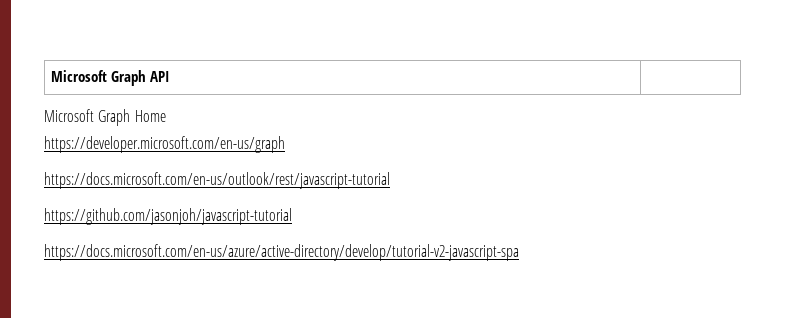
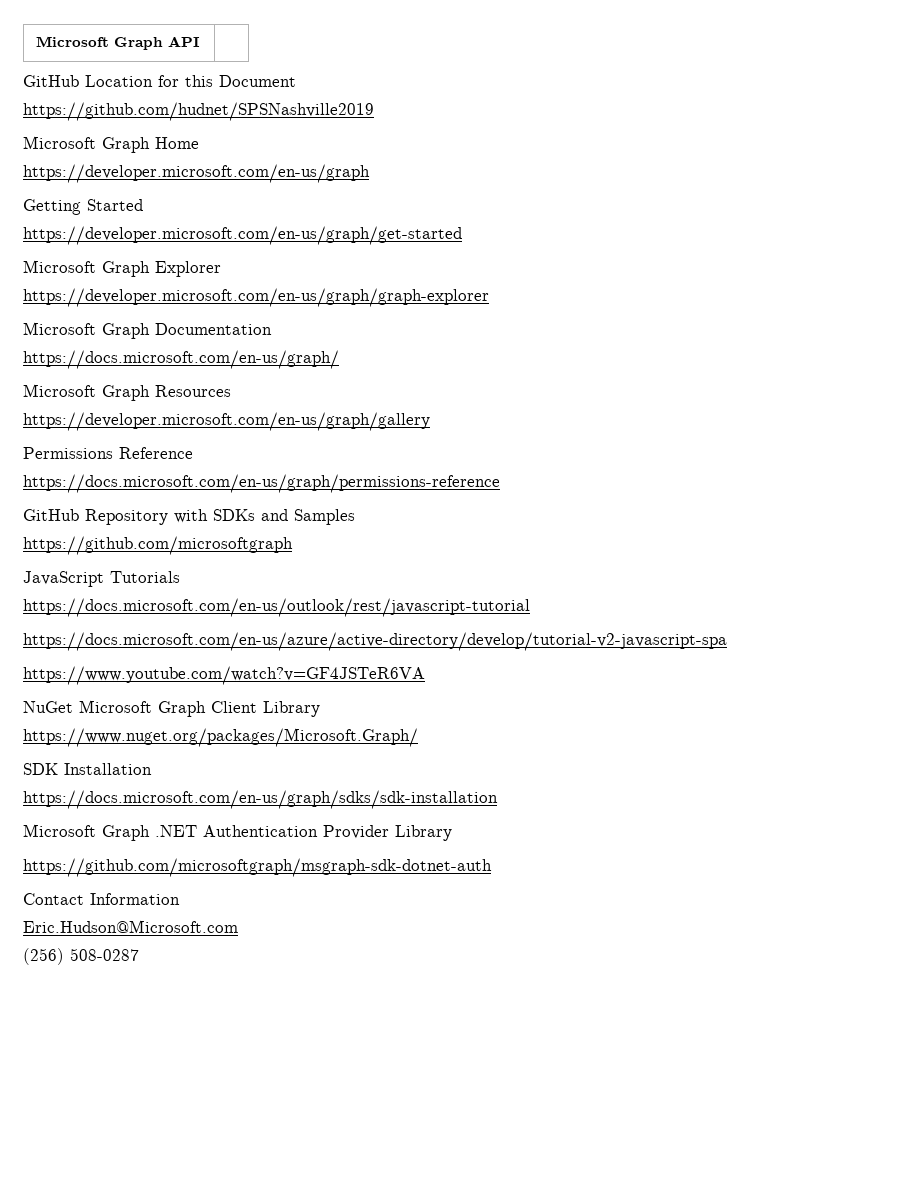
+ GitHub Location for this Document
+ https://github.com/hudnet/SPSNashville2019
  Microsoft Graph Home
  https://developer.microsoft.com/en-us/graph
+ Getting Started
+ https://developer.microsoft.com/en-us/graph/get-started
+ Microsoft Graph Explorer
+ https://developer.microsoft.com/en-us/graph/graph-explorer
+ Microsoft Graph Documentation
+ https://docs.microsoft.com/en-us/graph/
+ Microsoft Graph Resources
+ https://developer.microsoft.com/en-us/graph/gallery
+ Permissions Reference
+ https://docs.microsoft.com/en-us/graph/permissions-reference
+ GitHub Repository with SDKs and Samples
+ https://github.com/microsoftgraph
+ JavaScript Tutorials
  https://docs.microsoft.com/en-us/outlook/rest/javascript-tutorial
- https://github.com/jasonjoh/javascript-tutorial
  https://docs.microsoft.com/en-us/azure/active-directory/develop/tutorial-v2-javascript-spa
+ https://www.youtube.com/watch?v=GF4JSTeR6VA
+ NuGet Microsoft Graph Client Library
+ https://www.nuget.org/packages/Microsoft.Graph/
+ SDK Installation
+ https://docs.microsoft.com/en-us/graph/sdks/sdk-installation
+ Microsoft Graph .NET Authentication Provider Library
+ https://github.com/microsoftgraph/msgraph-sdk-dotnet-auth
+ Contact Information
+ Eric.Hudson@Microsoft.com
+ (256) 508-0287

